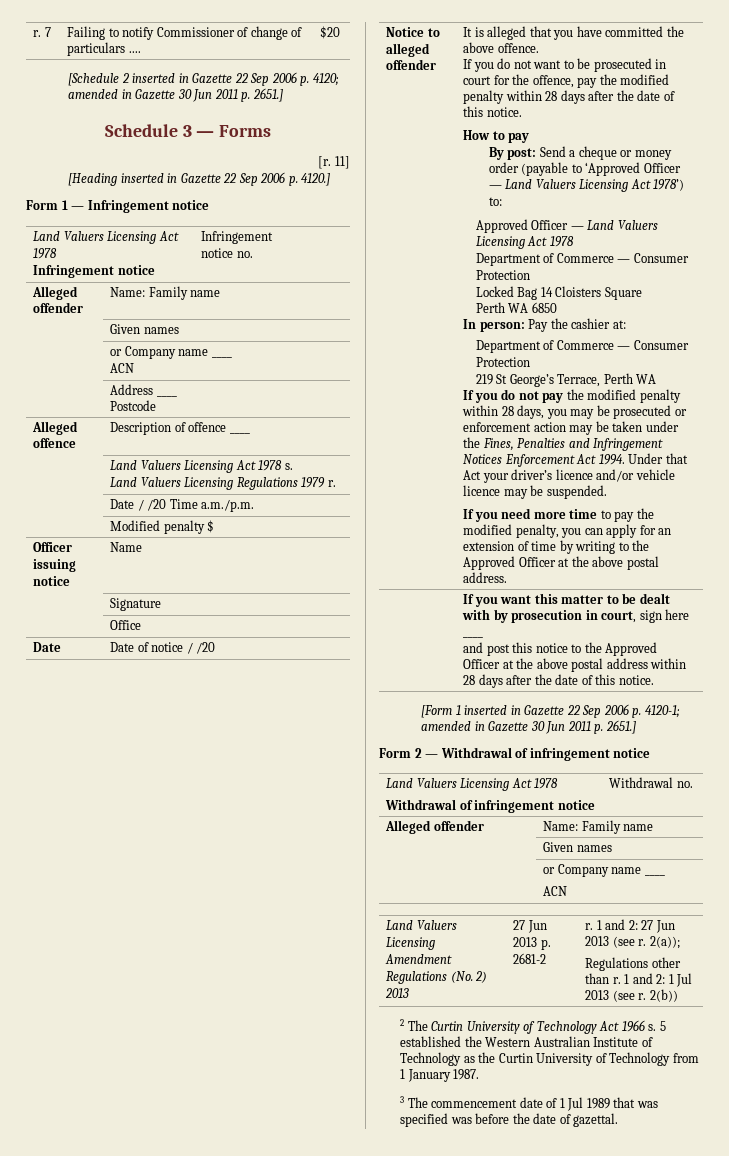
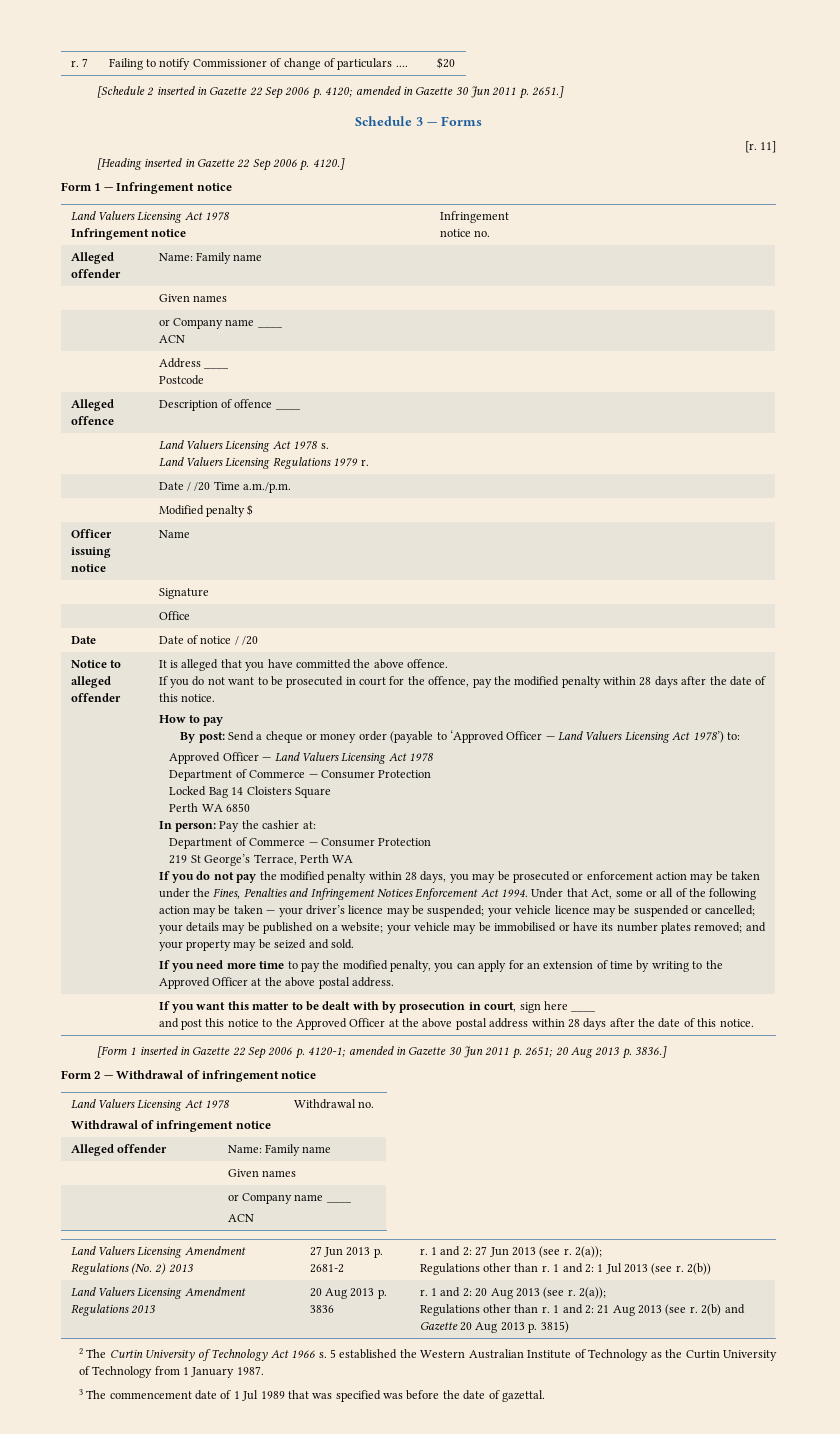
- Under that Act your driver’s licence and/or vehicle licence may be suspended.
+ Under that Act, some or all of the following action may be taken — your driver’s licence may be suspended; your vehicle licence may be suspended or cancelled; your details may be published on a website; your vehicle may be immobilised or have its number plates removed; and your property may be seized and sold.
- [Form 1 inserted in Gazette 22 Sep 2006 p. 4120-1; amended in Gazette 30 Jun 2011 p. 2651.]
+ [Form 1 inserted in Gazette 22 Sep 2006 p. 4120-1; amended in Gazette 30 Jun 2011 p. 2651; 20 Aug 2013 p. 3836.]
+ Land Valuers Licensing Amendment Regulations 2013 | 20 Aug 2013 p. 3836 | r. 1 and 2: 20 Aug 2013 (see r. 2(a));
+ Regulations other than r. 1 and 2: 21 Aug 2013 (see r. 2(b) and Gazette 20 Aug 2013 p. 3815)

